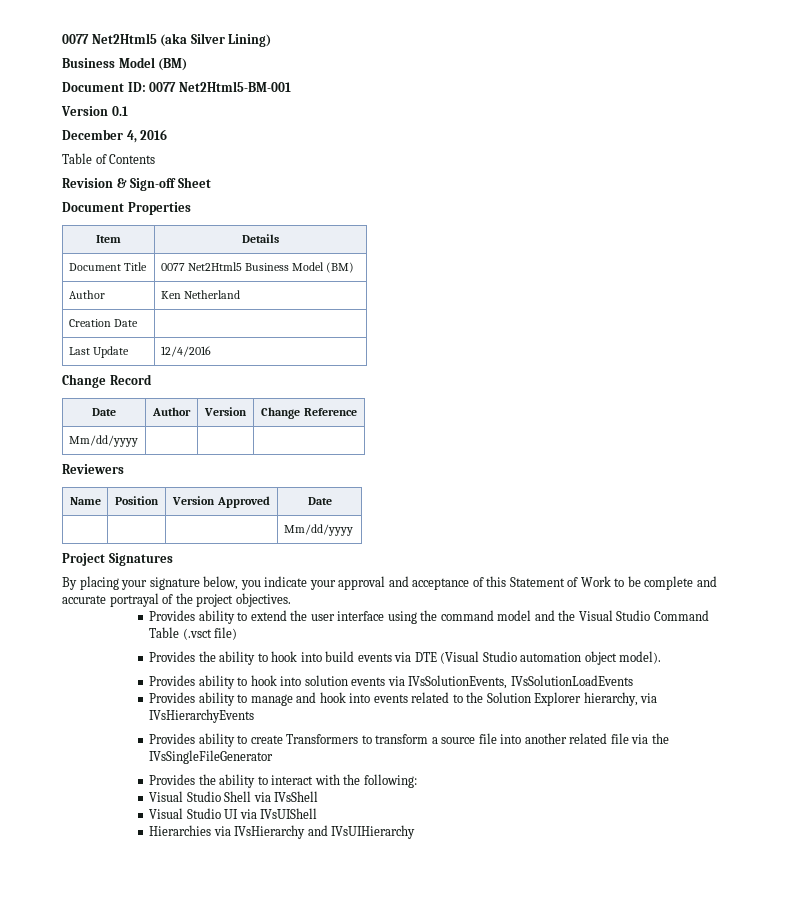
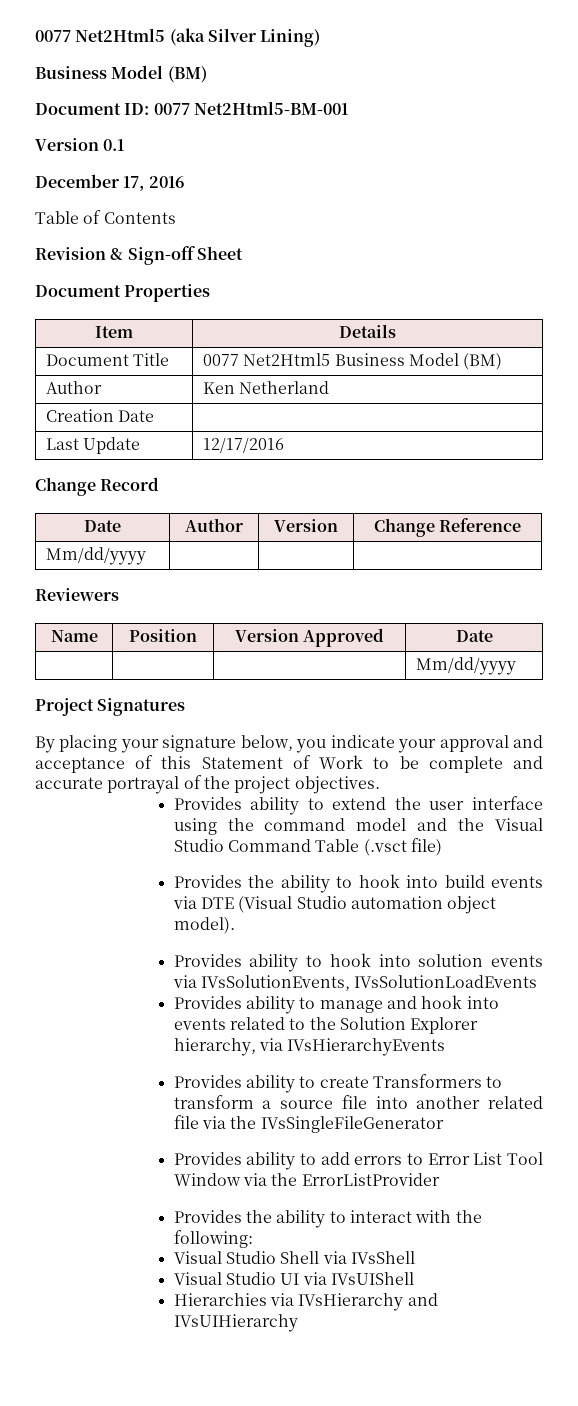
- December 4, 2016
+ December 17, 2016
- Last Update | 12/4/2016
+ Last Update | 12/17/2016
+ Provides ability to add errors to Error List Tool Window via the ErrorListProvider

